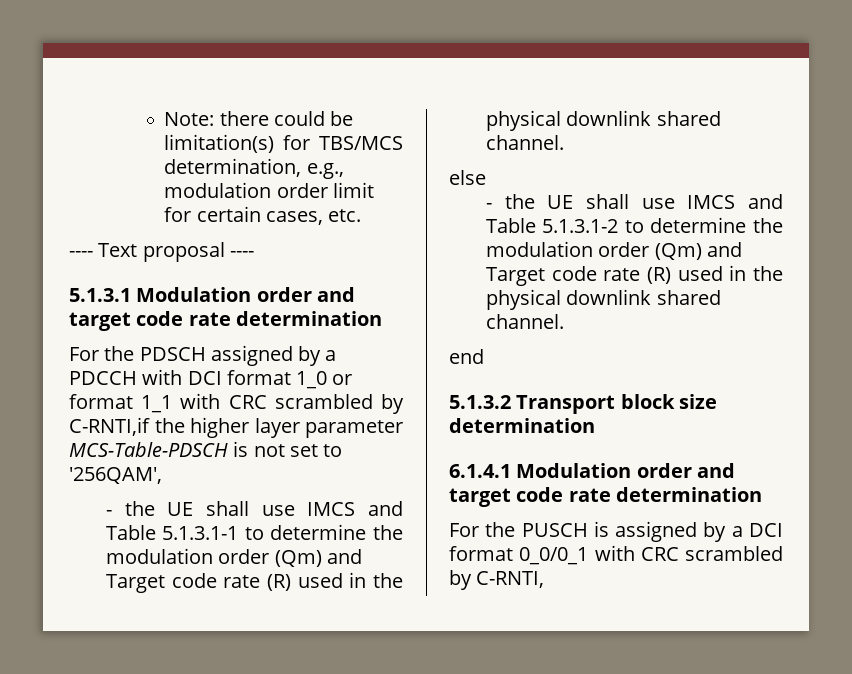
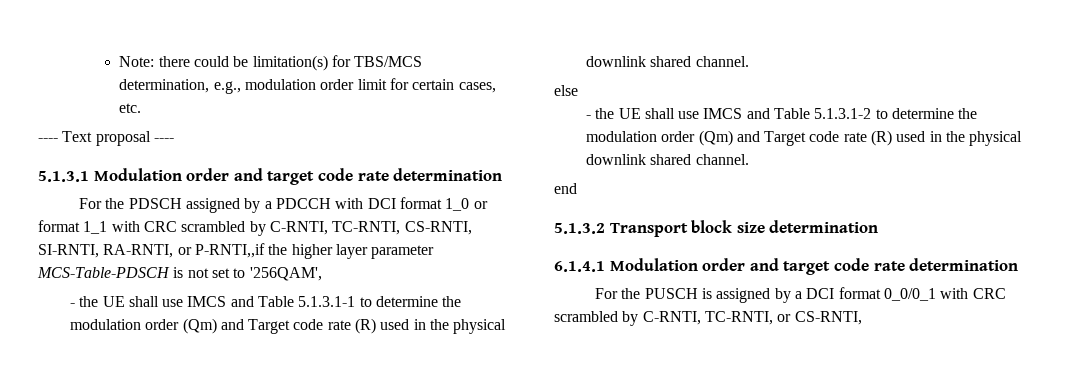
- For the PDSCH assigned by a PDCCH with DCI format 1_0 or format 1_1 with CRC scrambled by C-RNTI,if the higher layer parameter MCS-Table-PDSCH is not set to '256QAM',
+ For the PDSCH assigned by a PDCCH with DCI format 1_0 or format 1_1 with CRC scrambled by C-RNTI, TC-RNTI, CS-RNTI, SI-RNTI, RA-RNTI, or P-RNTI,,if the higher layer parameter MCS-Table-PDSCH is not set to '256QAM',
- For the PUSCH is assigned by a DCI format 0_0/0_1 with CRC scrambled by C-RNTI,
+ For the PUSCH is assigned by a DCI format 0_0/0_1 with CRC scrambled by C-RNTI, TC-RNTI, or CS-RNTI,

